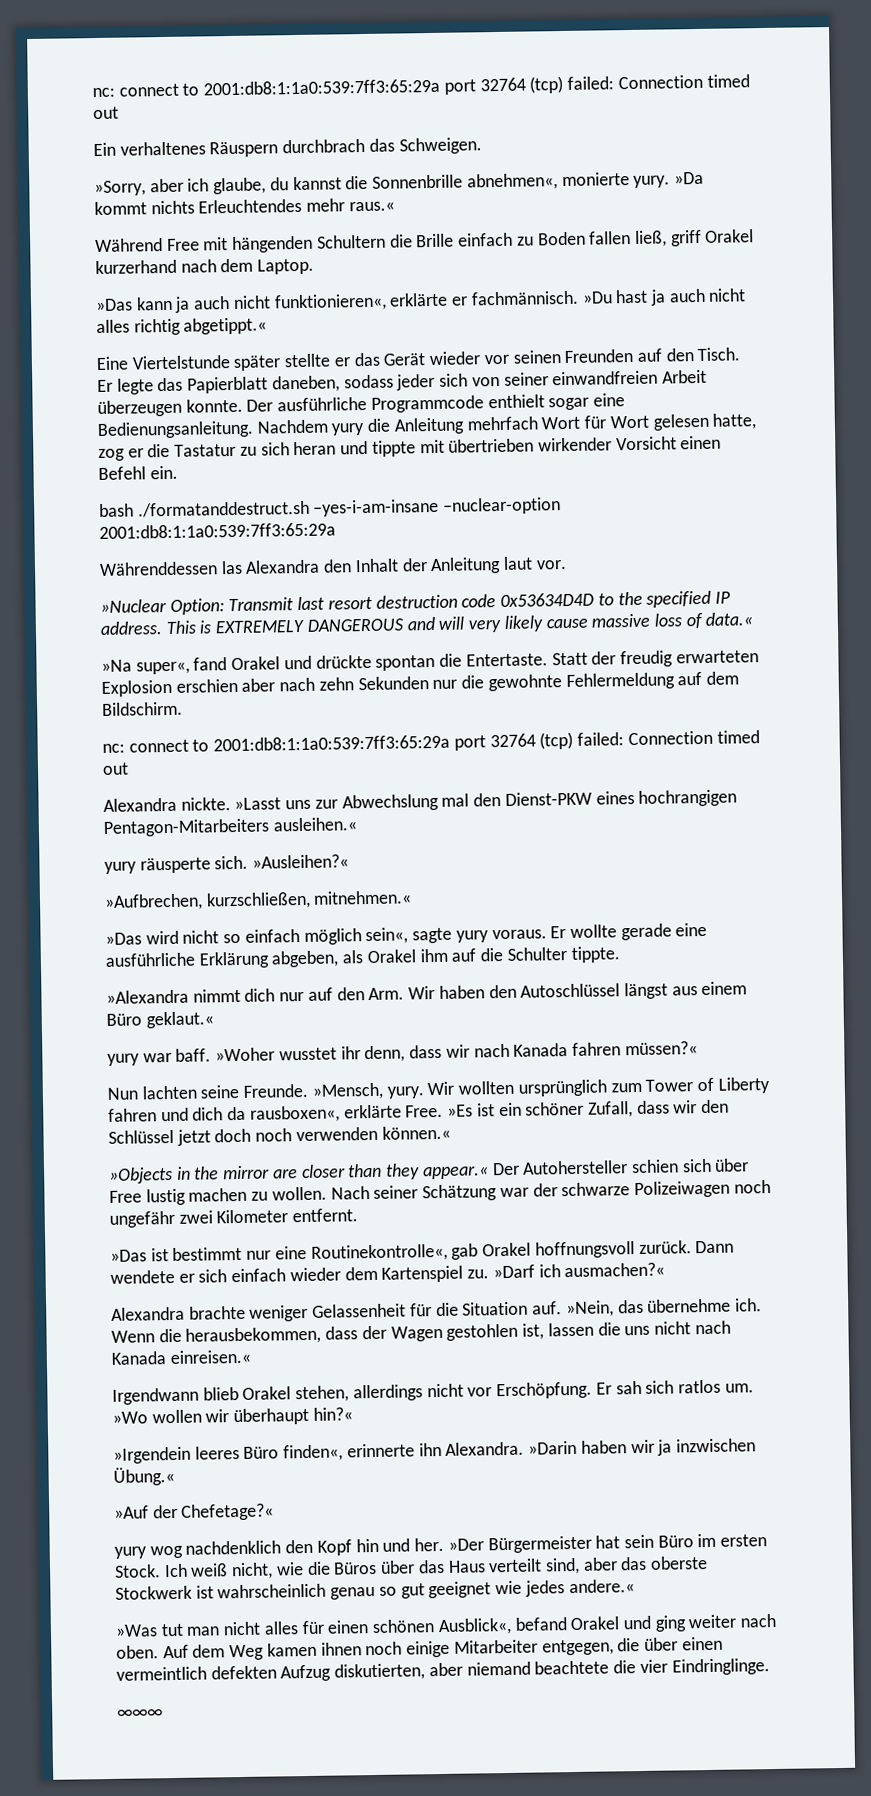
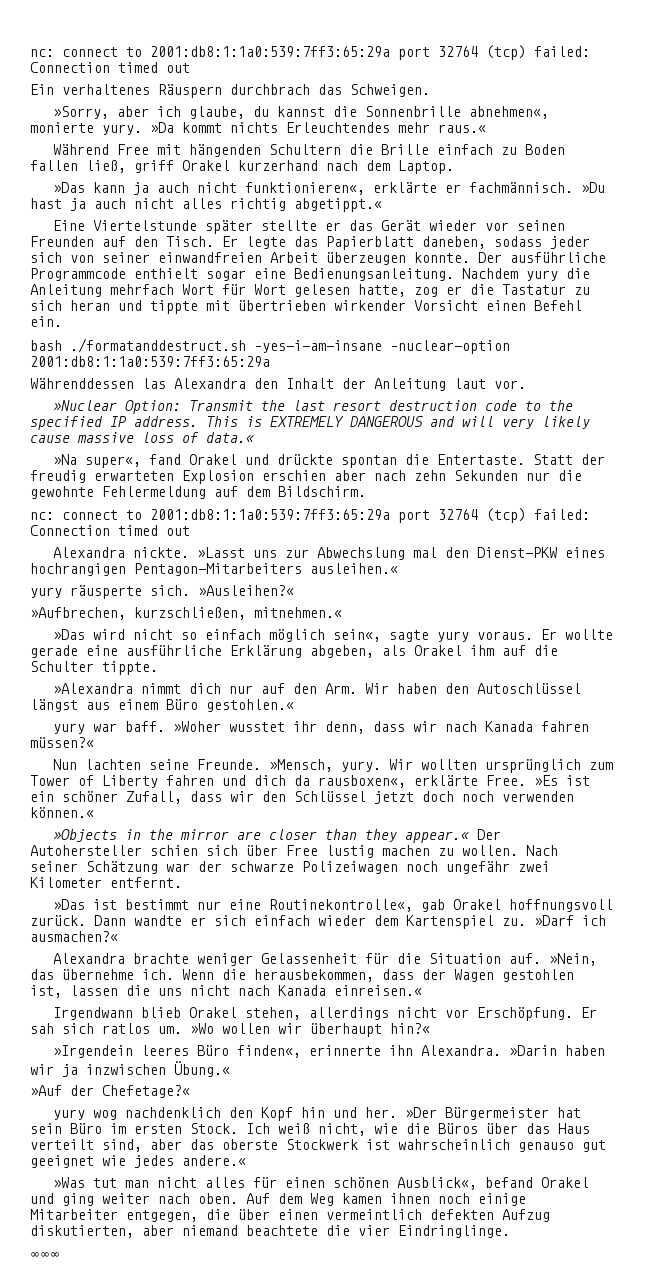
- »Nuclear Option: Transmit last resort destruction code 0x53634D4D to the specified IP address.
+ »Nuclear Option: Transmit the last resort destruction code to the specified IP address.
- »Alexandra nimmt dich nur auf den Arm. Wir haben den Autoschlüssel längst aus einem Büro geklaut.«
+ »Alexandra nimmt dich nur auf den Arm. Wir haben den Autoschlüssel längst aus einem Büro gestohlen.«
- Dann wendete er sich einfach wieder dem Kartenspiel zu. »Darf ich ausmachen?«
+ Dann wandte er sich einfach wieder dem Kartenspiel zu. »Darf ich ausmachen?«
- Ich weiß nicht, wie die Büros über das Haus verteilt sind, aber das oberste Stockwerk ist wahrscheinlich genau so gut geeignet wie jedes andere.«
+ Ich weiß nicht, wie die Büros über das Haus verteilt sind, aber das oberste Stockwerk ist wahrscheinlich genauso gut geeignet wie jedes andere.«

